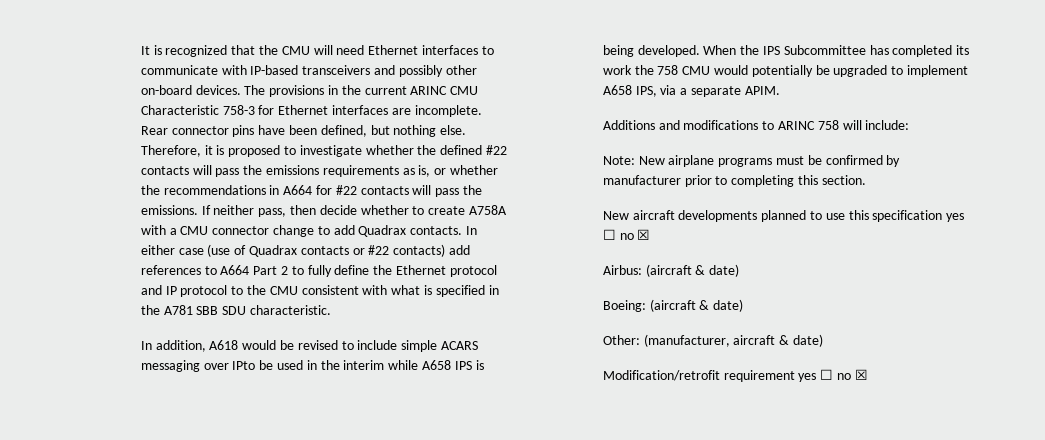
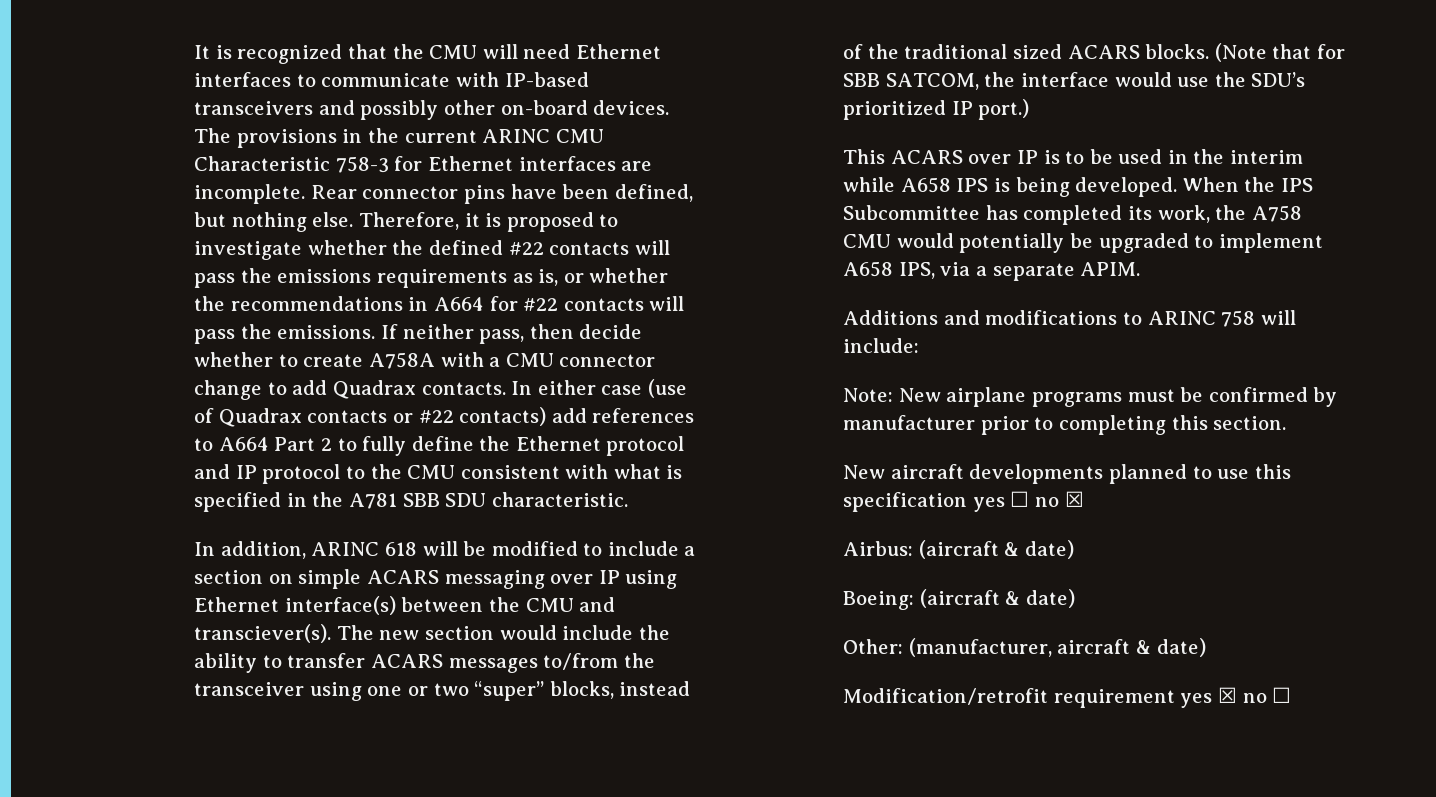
- In addition, A618 would be revised to include simple ACARS messaging over IPto be used in the interim while A658 IPS is being developed.
+ In addition, ARINC 618 will be modified to include a section on simple ACARS messaging over IP using Ethernet interface(s) between the CMU and transciever(s). The new section would include the ability to transfer ACARS messages to/from the transceiver using one or two “super” blocks, instead of the traditional sized ACARS blocks. (Note that for SBB SATCOM, the interface would use the SDU’s prioritized IP port.)
+ This ACARS over IP is to be used in the interim while A658 IPS is being developed.
- When the IPS Subcommittee has completed its work the 758 CMU would potentially be upgraded to implement A658 IPS, via a separate APIM.
+ When the IPS Subcommittee has completed its work, the A758 CMU would potentially be upgraded to implement A658 IPS, via a separate APIM.
- Modification/retrofit requirement yes ☐ no ☒
+ Modification/retrofit requirement yes ☒ no ☐

